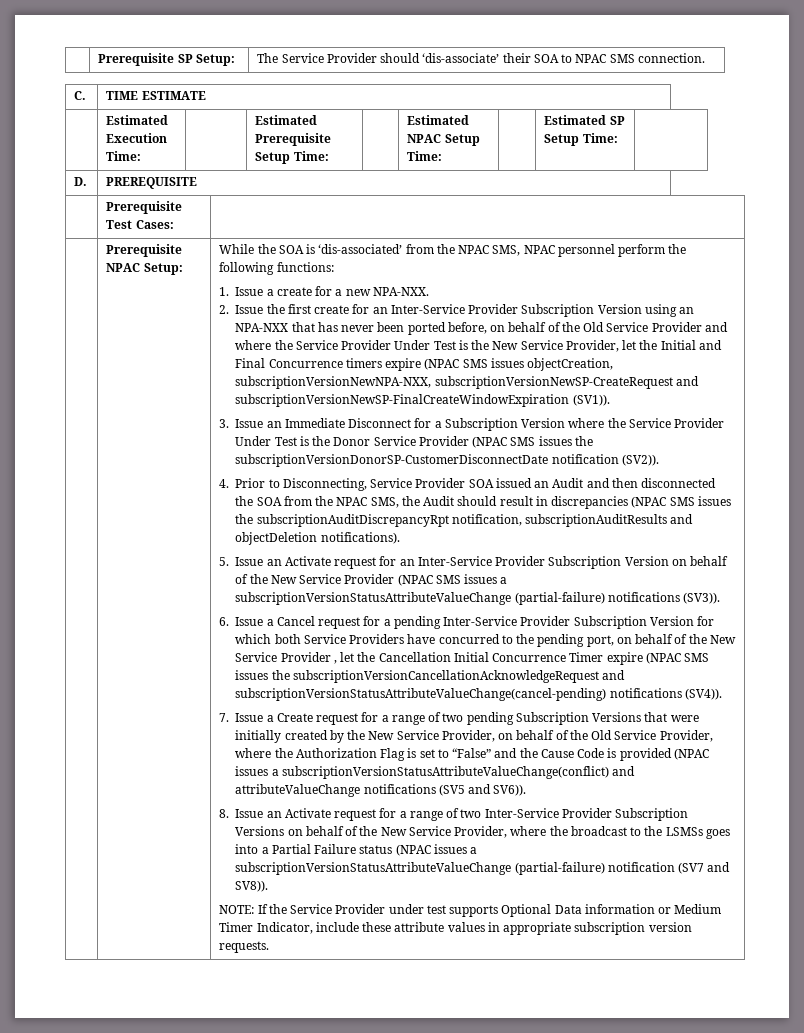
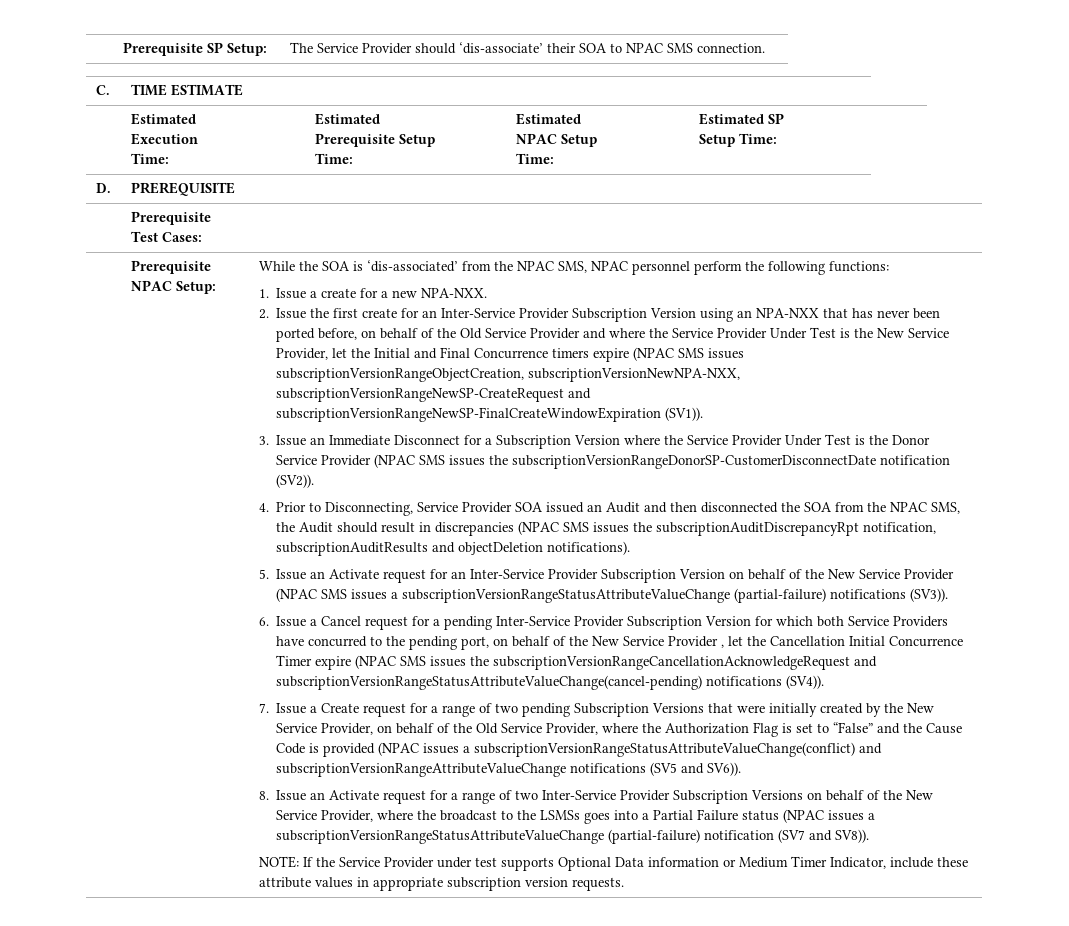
- 2. Issue the first create for an Inter-Service Provider Subscription Version using an NPA-NXX that has never been ported before, on behalf of the Old Service Provider and where the Service Provider Under Test is the New Service Provider, let the Initial and Final Concurrence timers expire (NPAC SMS issues objectCreation, subscriptionVersionNewNPA-NXX, subscriptionVersionNewSP-CreateRequest and subscriptionVersionNewSP-FinalCreateWindowExpiration (SV1)).
+ 2. Issue the first create for an Inter-Service Provider Subscription Version using an NPA-NXX that has never been ported before, on behalf of the Old Service Provider and where the Service Provider Under Test is the New Service Provider, let the Initial and Final Concurrence timers expire (NPAC SMS issues subscriptionVersionRangeObjectCreation, subscriptionVersionNewNPA-NXX, subscriptionVersionRangeNewSP-CreateRequest and subscriptionVersionRangeNewSP-FinalCreateWindowExpiration (SV1)).
- 3. Issue an Immediate Disconnect for a Subscription Version where the Service Provider Under Test is the Donor Service Provider (NPAC SMS issues the subscriptionVersionDonorSP-CustomerDisconnectDate notification (SV2)).
+ 3. Issue an Immediate Disconnect for a Subscription Version where the Service Provider Under Test is the Donor Service Provider (NPAC SMS issues the subscriptionVersionRangeDonorSP-CustomerDisconnectDate notification (SV2)).
- 5. Issue an Activate request for an Inter-Service Provider Subscription Version on behalf of the New Service Provider (NPAC SMS issues a subscriptionVersionStatusAttributeValueChange (partial-failure) notifications (SV3)).
+ 5. Issue an Activate request for an Inter-Service Provider Subscription Version on behalf of the New Service Provider (NPAC SMS issues a subscriptionVersionRangeStatusAttributeValueChange (partial-failure) notifications (SV3)).
- 6. Issue a Cancel request for a pending Inter-Service Provider Subscription Version for which both Service Providers have concurred to the pending port, on behalf of the New Service Provider , let the Cancellation Initial Concurrence Timer expire (NPAC SMS issues the subscriptionVersionCancellationAcknowledgeRequest and subscriptionVersionStatusAttributeValueChange(cancel-pending) notifications (SV4)).
+ 6. Issue a Cancel request for a pending Inter-Service Provider Subscription Version for which both Service Providers have concurred to the pending port, on behalf of the New Service Provider , let the Cancellation Initial Concurrence Timer expire (NPAC SMS issues the subscriptionVersionRangeCancellationAcknowledgeRequest and subscriptionVersionRangeStatusAttributeValueChange(cancel-pending) notifications (SV4)).
- 7. Issue a Create request for a range of two pending Subscription Versions that were initially created by the New Service Provider, on behalf of the Old Service Provider, where the Authorization Flag is set to “False” and the Cause Code is provided (NPAC issues a subscriptionVersionStatusAttributeValueChange(conflict) and attributeValueChange notifications (SV5 and SV6)).
+ 7. Issue a Create request for a range of two pending Subscription Versions that were initially created by the New Service Provider, on behalf of the Old Service Provider, where the Authorization Flag is set to “False” and the Cause Code is provided (NPAC issues a subscriptionVersionRangeStatusAttributeValueChange(conflict) and subscriptionVersionRangeAttributeValueChange notifications (SV5 and SV6)).
- 8. Issue an Activate request for a range of two Inter-Service Provider Subscription Versions on behalf of the New Service Provider, where the broadcast to the LSMSs goes into a Partial Failure status (NPAC issues a subscriptionVersionStatusAttributeValueChange (partial-failure) notification (SV7 and SV8)).
+ 8. Issue an Activate request for a range of two Inter-Service Provider Subscription Versions on behalf of the New Service Provider, where the broadcast to the LSMSs goes into a Partial Failure status (NPAC issues a subscriptionVersionRangeStatusAttributeValueChange (partial-failure) notification (SV7 and SV8)).

